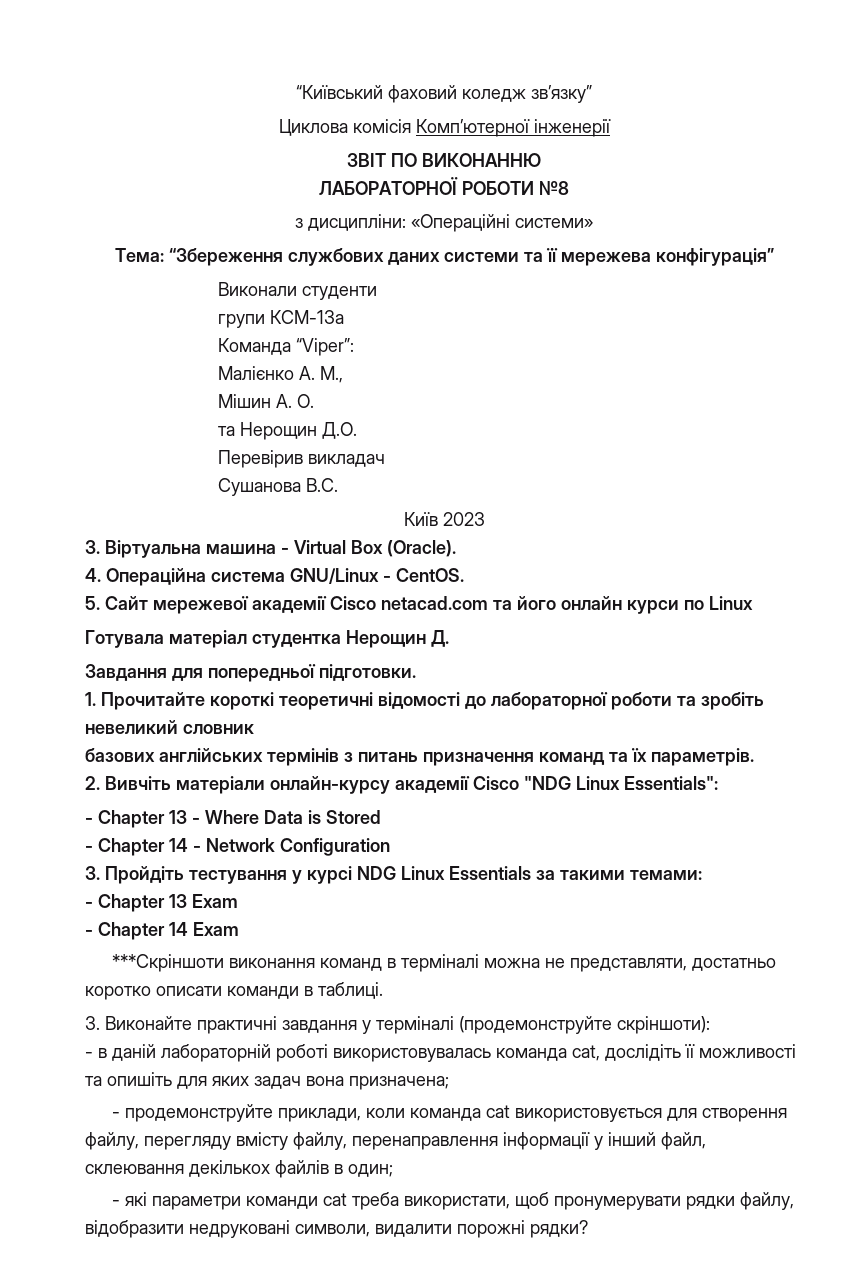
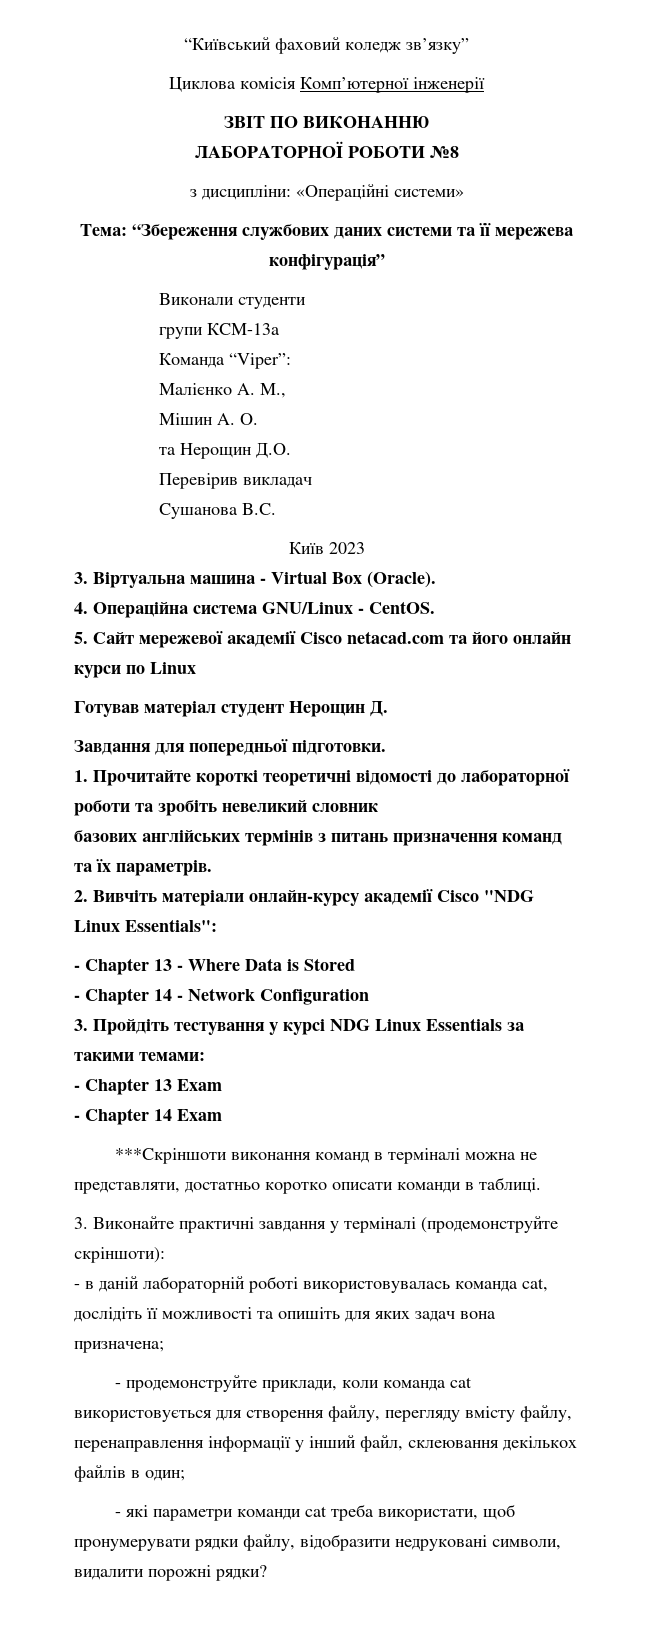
- Готувала матеріал студентка Нерощин Д.
+ Готував матеріал студент Нерощин Д.

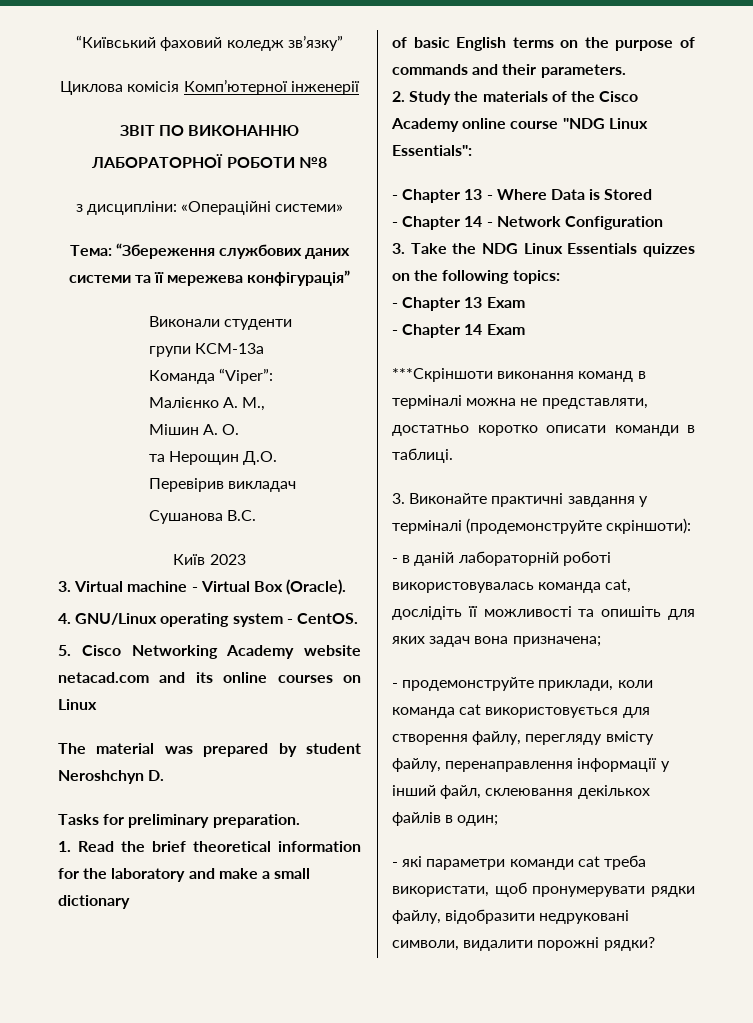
- 3. Віртуальна машина - Virtual Box (Oracle).
+ 3. Virtual machine - Virtual Box (Oracle).
- 4. Операційна система GNU/Linux - CentOS.
+ 4. GNU/Linux operating system - CentOS.
- 5. Сайт мережевої академії Cisco netacad.com та його онлайн курси по Linux
- Готував матеріал студент Нерощин Д.
- Завдання для попередньої підготовки.
- 1. Прочитайте короткі теоретичні відомості до лабораторної роботи та зробіть невеликий словник
- базових англійських термінів з питань призначення команд та їх параметрів.
- 2. Вивчіть матеріали онлайн-курсу академії Cisco "NDG Linux Essentials":
+ 5. Cisco Networking Academy website netacad.com and its online courses on Linux
+ The material was prepared by student Neroshchyn D.
+ Tasks for preliminary preparation.
+ 1. Read the brief theoretical information for the laboratory and make a small dictionary
+ of basic English terms on the purpose of commands and their parameters.
+ 2. Study the materials of the Cisco Academy online course "NDG Linux Essentials":
- 3. Пройдіть тестування у курсі NDG Linux Essentials за такими темами:
+ 3. Take the NDG Linux Essentials quizzes on the following topics:

